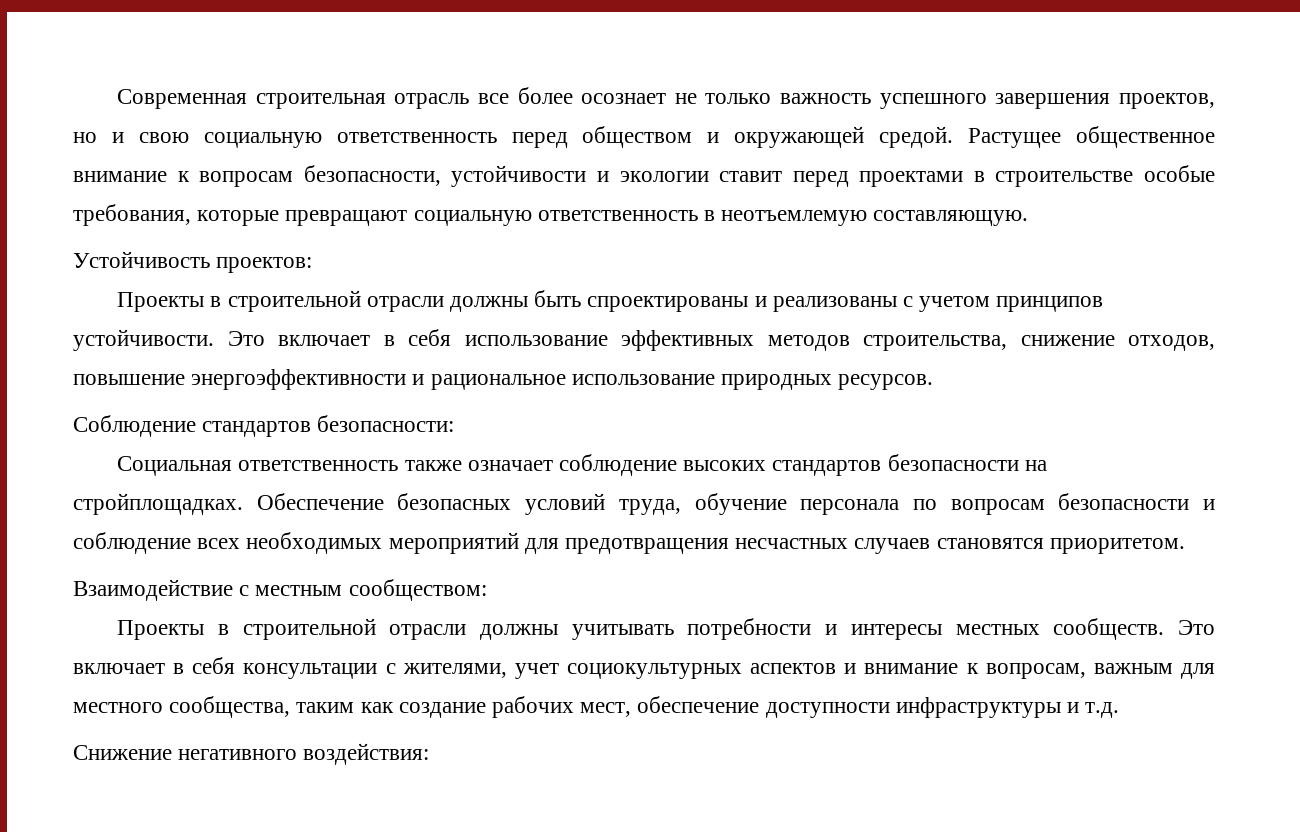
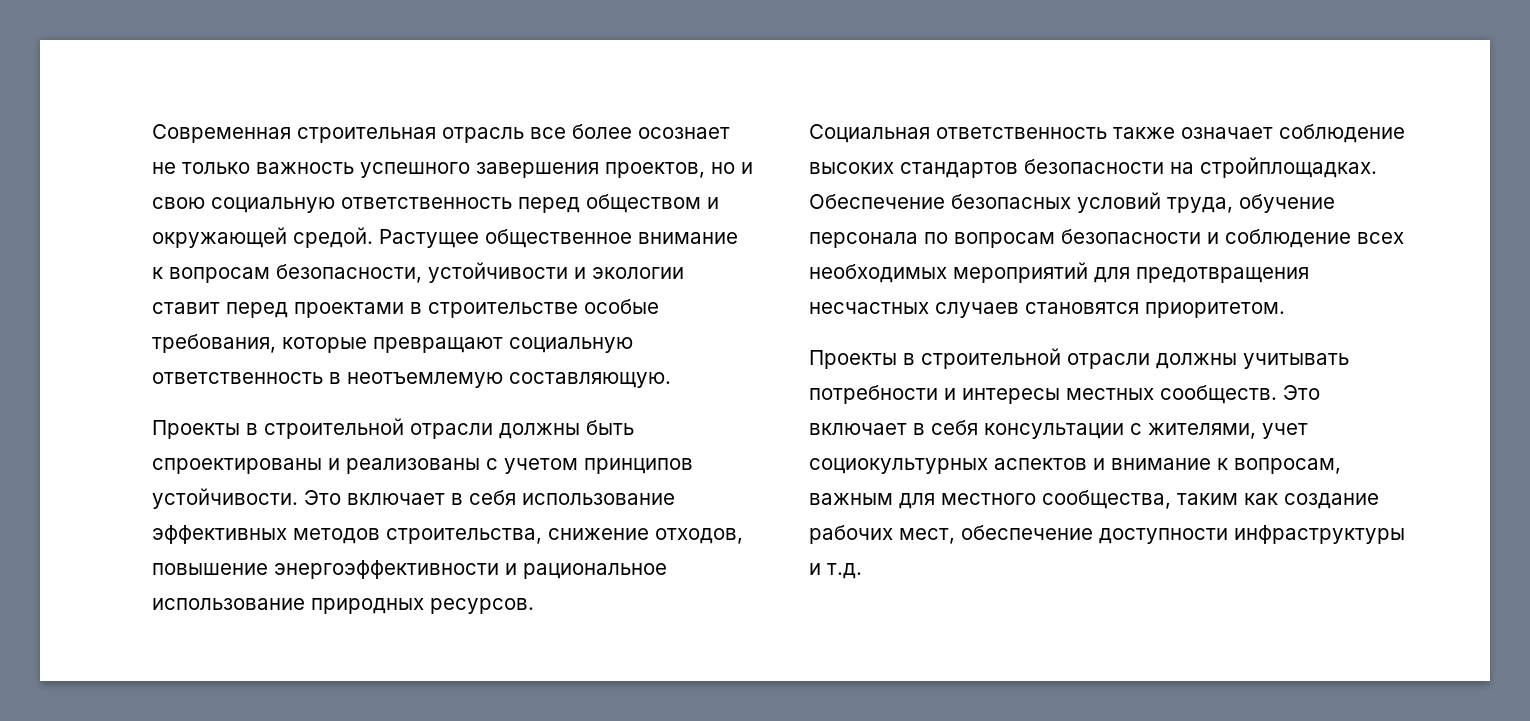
- Устойчивость проектов:
- Соблюдение стандартов безопасности:
- Взаимодействие с местным сообществом:
- Снижение негативного воздействия:

